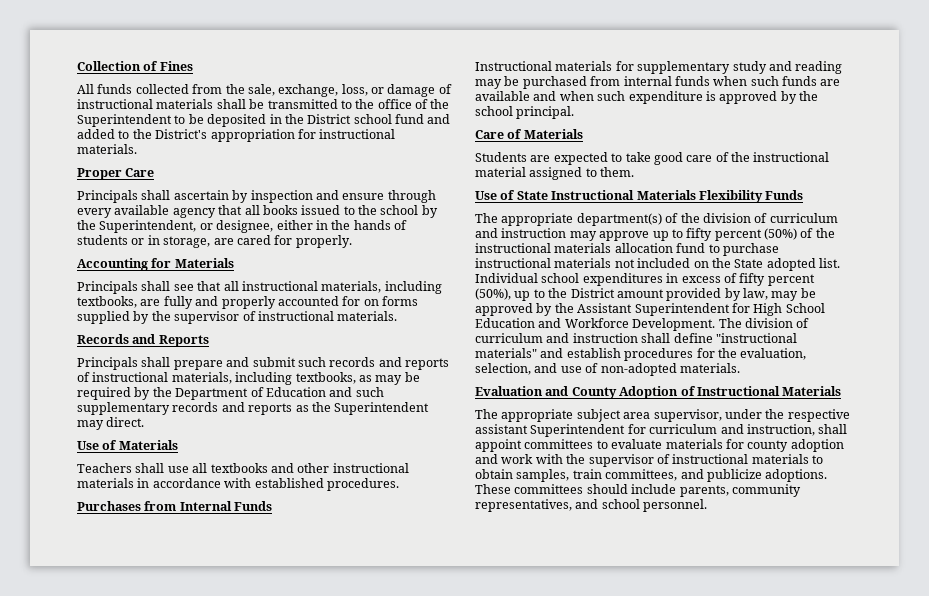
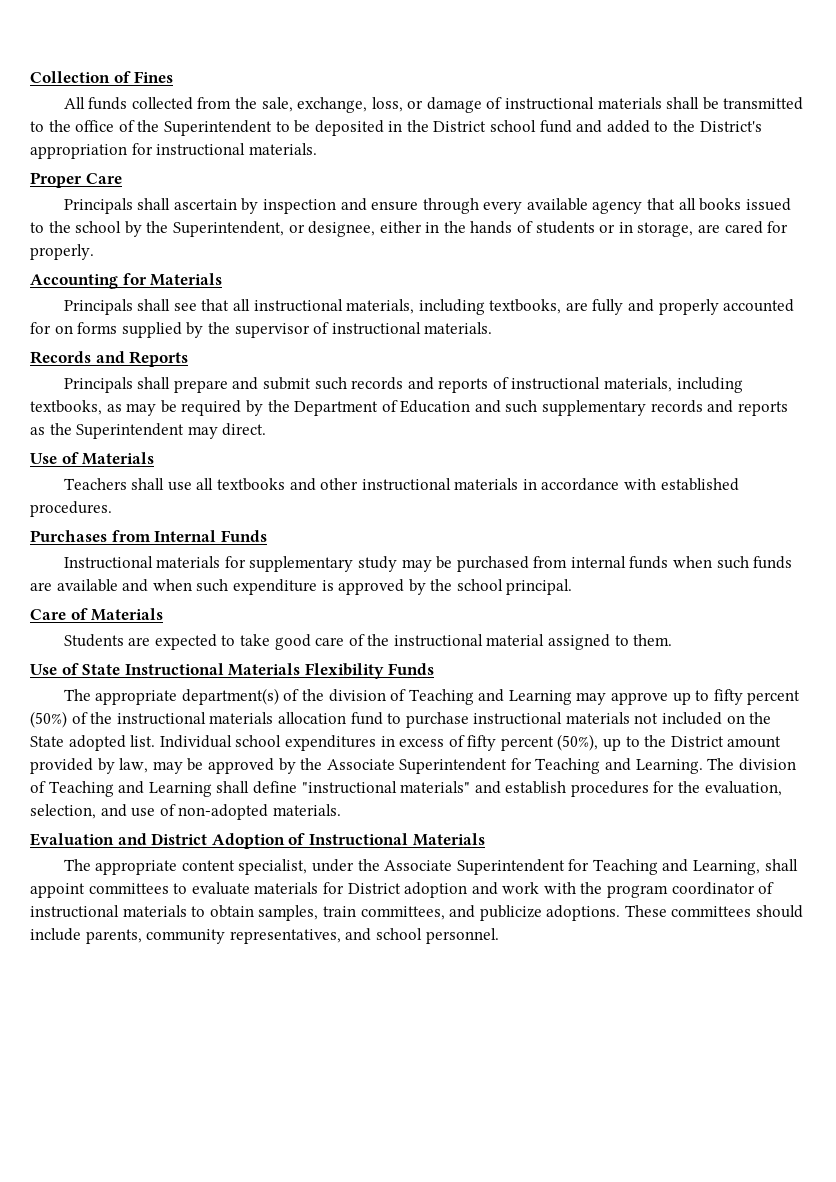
- Instructional materials for supplementary study and reading may be purchased from internal funds when such funds are available and when such expenditure is approved by the school principal.
+ Instructional materials for supplementary study may be purchased from internal funds when such funds are available and when such expenditure is approved by the school principal.
- The appropriate department(s) of the division of curriculum and instruction may approve up to fifty percent (50%) of the instructional materials allocation fund to purchase instructional materials not included on the State adopted list.
+ The appropriate department(s) of the division of Teaching and Learning may approve up to fifty percent (50%) of the instructional materials allocation fund to purchase instructional materials not included on the State adopted list.
- Individual school expenditures in excess of fifty percent (50%), up to the District amount provided by law, may be approved by the Assistant Superintendent for High School Education and Workforce Development. The division of curriculum and instruction shall define "instructional materials" and establish procedures for the evaluation, selection, and use of non-adopted materials.
+ Individual school expenditures in excess of fifty percent (50%), up to the District amount provided by law, may be approved by the Associate Superintendent for Teaching and Learning. The division of Teaching and Learning shall define "instructional materials" and establish procedures for the evaluation, selection, and use of non-adopted materials.
- Evaluation and County Adoption of Instructional Materials
+ Evaluation and District Adoption of Instructional Materials
- The appropriate subject area supervisor, under the respective assistant Superintendent for curriculum and instruction, shall appoint committees to evaluate materials for county adoption and work with the supervisor of instructional materials to obtain samples, train committees, and publicize adoptions.
+ The appropriate content specialist, under the Associate Superintendent for Teaching and Learning, shall appoint committees to evaluate materials for District adoption and work with the program coordinator of instructional materials to obtain samples, train committees, and publicize adoptions.

